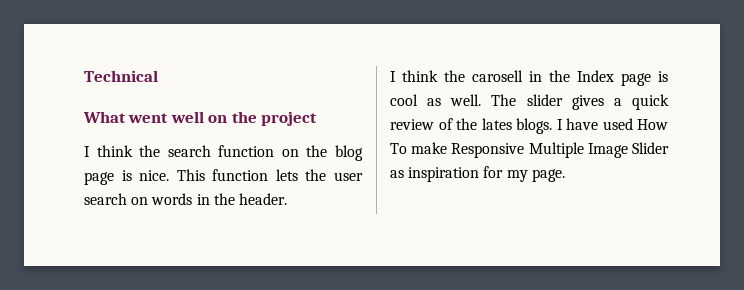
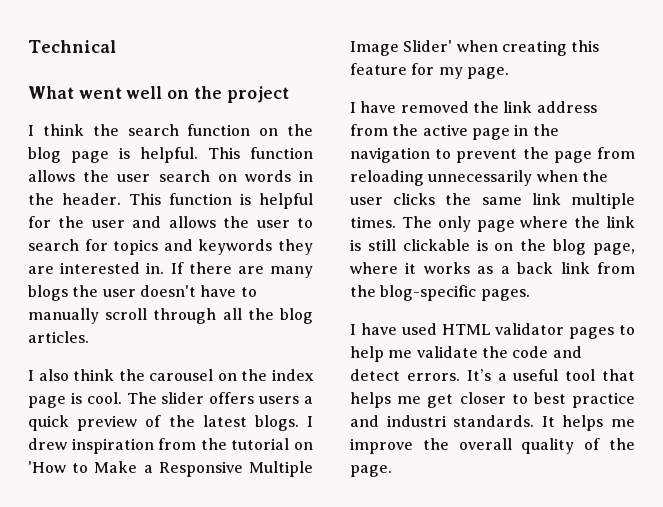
- I think the search function on the blog page is nice. This function lets the user search on words in the header.
- I think the carosell in the Index page is cool as well. The slider gives a quick review of the lates blogs. I have used How To make Responsive Multiple Image Slider as inspiration for my page.
+ I think the search function on the blog page is helpful. This function allows the user search on words in the header. This function is helpful for the user and allows the user to search for topics and keywords they are interested in. If there are many blogs the user doesn't have to manually scroll through all the blog articles.
+ I also think the carousel on the index page is cool. The slider offers users a quick preview of the latest blogs. I drew inspiration from the tutorial on 'How to Make a Responsive Multiple Image Slider' when creating this feature for my page.
+ I have removed the link address from the active page in the navigation to prevent the page from reloading unnecessarily when the user clicks the same link multiple times. The only page where the link is still clickable is on the blog page, where it works as a back link from the blog-specific pages.
+ I have used HTML validator pages to help me validate the code and detect errors. It’s a useful tool that helps me get closer to best practice and industri standards. It helps me improve the overall quality of the page.

